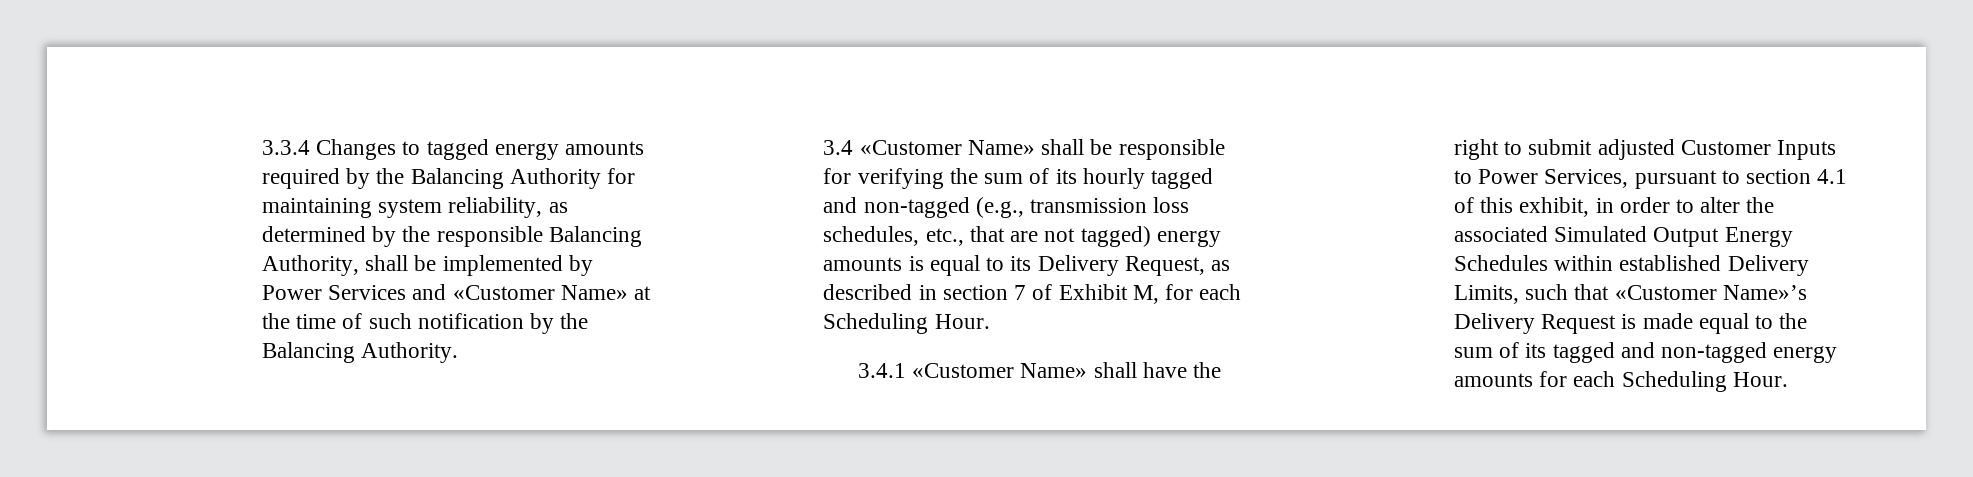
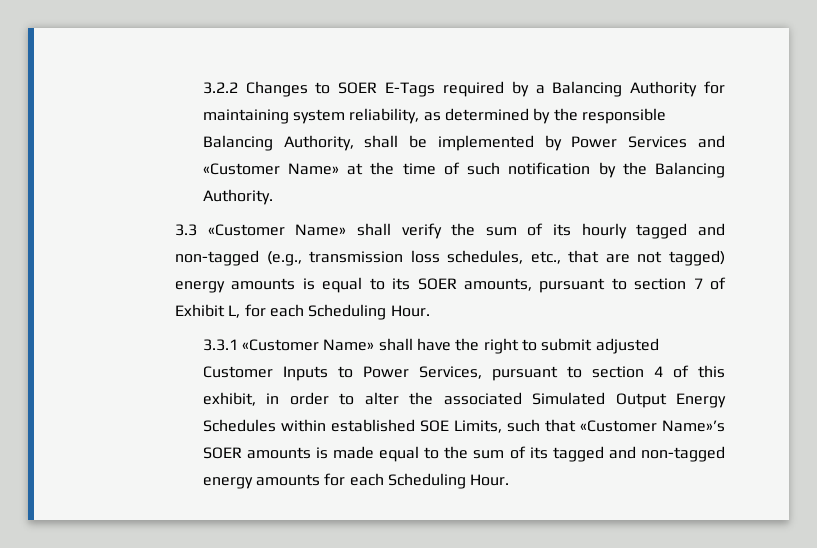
- 3.3.4 Changes to tagged energy amounts required by the Balancing Authority for maintaining system reliability, as determined by the responsible Balancing Authority, shall be implemented by Power Services and «Customer Name» at the time of such notification by the Balancing Authority.
+ 3.2.2 Changes to SOER E-Tags required by a Balancing Authority for maintaining system reliability, as determined by the responsible Balancing Authority, shall be implemented by Power Services and «Customer Name» at the time of such notification by the Balancing Authority.
- 3.4 «Customer Name» shall be responsible for verifying the sum of its hourly tagged and non-tagged (e.g., transmission loss schedules, etc., that are not tagged) energy amounts is equal to its Delivery Request, as described in section 7 of Exhibit M, for each Scheduling Hour.
+ 3.3 «Customer Name» shall verify the sum of its hourly tagged and non-tagged (e.g., transmission loss schedules, etc., that are not tagged) energy amounts is equal to its SOER amounts, pursuant to section 7 of Exhibit L, for each Scheduling Hour.
- 3.4.1 «Customer Name» shall have the right to submit adjusted Customer Inputs to Power Services, pursuant to section 4.1 of this exhibit, in order to alter the associated Simulated Output Energy Schedules within established Delivery Limits, such that «Customer Name»’s Delivery Request is made equal to the sum of its tagged and non-tagged energy amounts for each Scheduling Hour.
+ 3.3.1 «Customer Name» shall have the right to submit adjusted Customer Inputs to Power Services, pursuant to section 4 of this exhibit, in order to alter the associated Simulated Output Energy Schedules within established SOE Limits, such that «Customer Name»’s SOER amounts is made equal to the sum of its tagged and non-tagged energy amounts for each Scheduling Hour.

